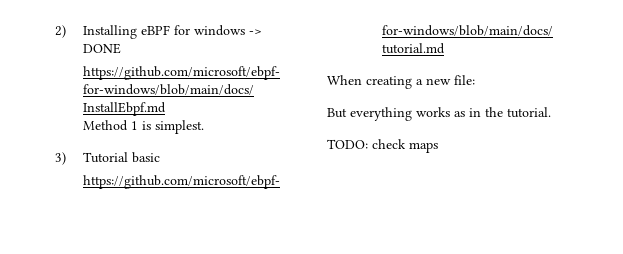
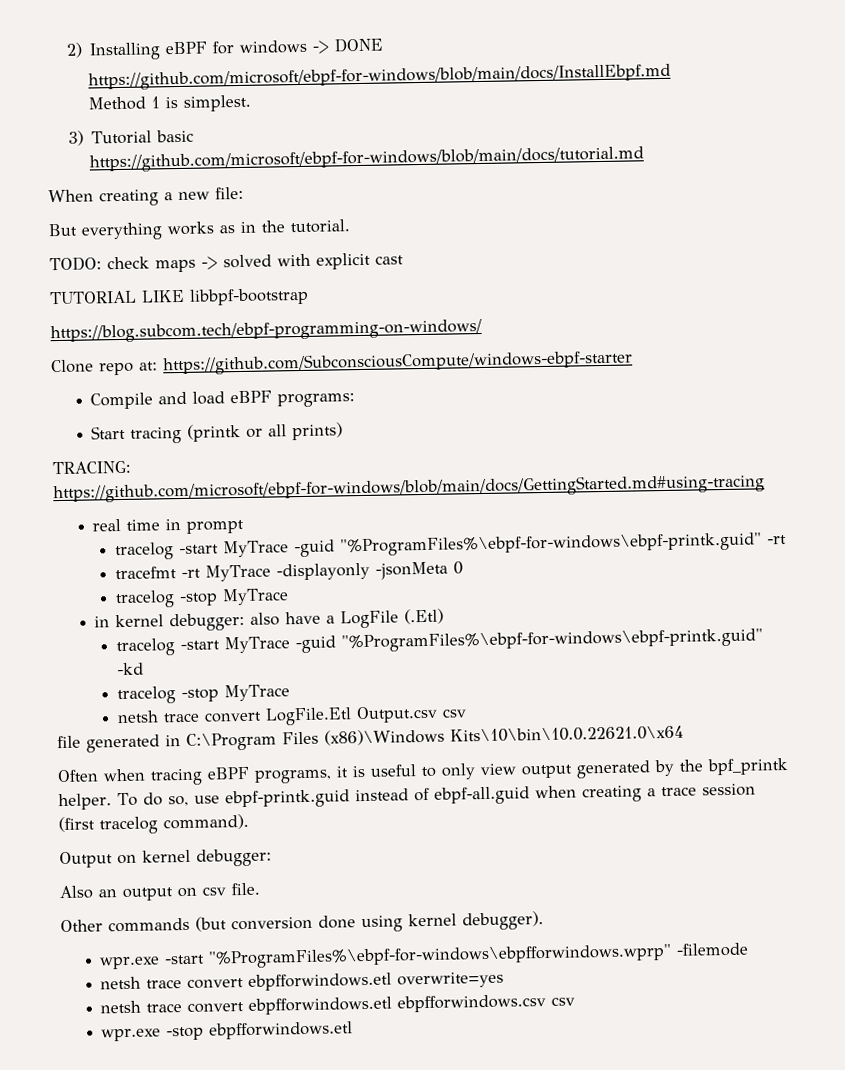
- TODO: check maps
+ TODO: check maps -> solved with explicit cast
+ TUTORIAL LIKE libbpf-bootstrap
+ https://blog.subcom.tech/ebpf-programming-on-windows/
+ Clone repo at: https://github.com/SubconsciousCompute/windows-ebpf-starter
+ Compile and load eBPF programs:
+ Start tracing (printk or all prints)
+ TRACING: https://github.com/microsoft/ebpf-for-windows/blob/main/docs/GettingStarted.md#using-tracing
+ real time in prompt
+ tracelog -start MyTrace -guid "%ProgramFiles%\ebpf-for-windows\ebpf-printk.guid" -rt
+ tracefmt -rt MyTrace -displayonly -jsonMeta 0
+ tracelog -stop MyTrace
+ in kernel debugger: also have a LogFile (.Etl)
+ tracelog -start MyTrace -guid "%ProgramFiles%\ebpf-for-windows\ebpf-printk.guid" -kd
+ tracelog -stop MyTrace
+ netsh trace convert LogFile.Etl Output.csv csv
+ file generated in C:\Program Files (x86)\Windows Kits\10\bin\10.0.22621.0\x64
+ Often when tracing eBPF programs, it is useful to only view output generated by the bpf_printk helper. To do so, use ebpf-printk.guid instead of ebpf-all.guid when creating a trace session (first tracelog command).
+ Output on kernel debugger:
+ Also an output on csv file.
+ Other commands (but conversion done using kernel debugger).
+ wpr.exe -start "%ProgramFiles%\ebpf-for-windows\ebpfforwindows.wprp" -filemode
+ netsh trace convert ebpfforwindows.etl overwrite=yes
+ netsh trace convert ebpfforwindows.etl ebpfforwindows.csv csv
+ wpr.exe -stop ebpfforwindows.etl

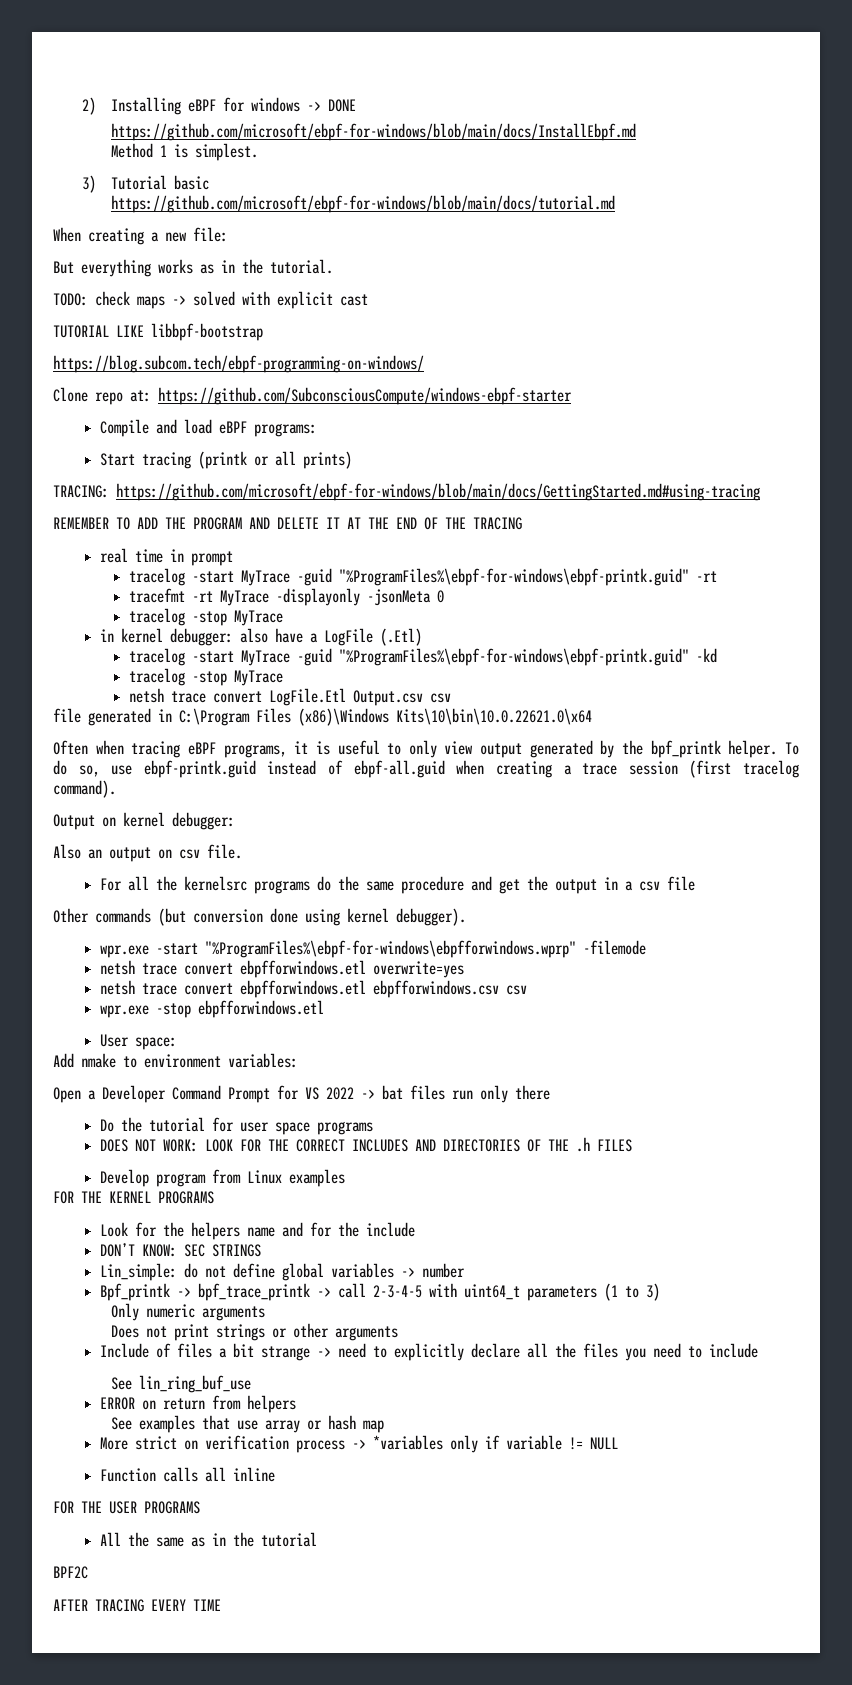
+ REMEMBER TO ADD THE PROGRAM AND DELETE IT AT THE END OF THE TRACING
+ For all the kernelsrc programs do the same procedure and get the output in a csv file
+ User space:
+ Add nmake to environment variables:
+ Open a Developer Command Prompt for VS 2022 -> bat files run only there
+ Do the tutorial for user space programs
+ DOES NOT WORK: LOOK FOR THE CORRECT INCLUDES AND DIRECTORIES OF THE .h FILES
+ Develop program from Linux examples
+ FOR THE KERNEL PROGRAMS
+ Look for the helpers name and for the include
+ DON’T KNOW: SEC STRINGS
+ Lin_simple: do not define global variables -> number
+ Bpf_printk -> bpf_trace_printk -> call 2-3-4-5 with uint64_t parameters (1 to 3)
+ Only numeric arguments
+ Does not print strings or other arguments
+ Include of files a bit strange -> need to explicitly declare all the files you need to include
+ See lin_ring_buf_use
+ ERROR on return from helpers
+ See examples that use array or hash map
+ More strict on verification process -> *variables only if variable != NULL
+ Function calls all inline
+ FOR THE USER PROGRAMS
+ All the same as in the tutorial
+ BPF2C
+ AFTER TRACING EVERY TIME

